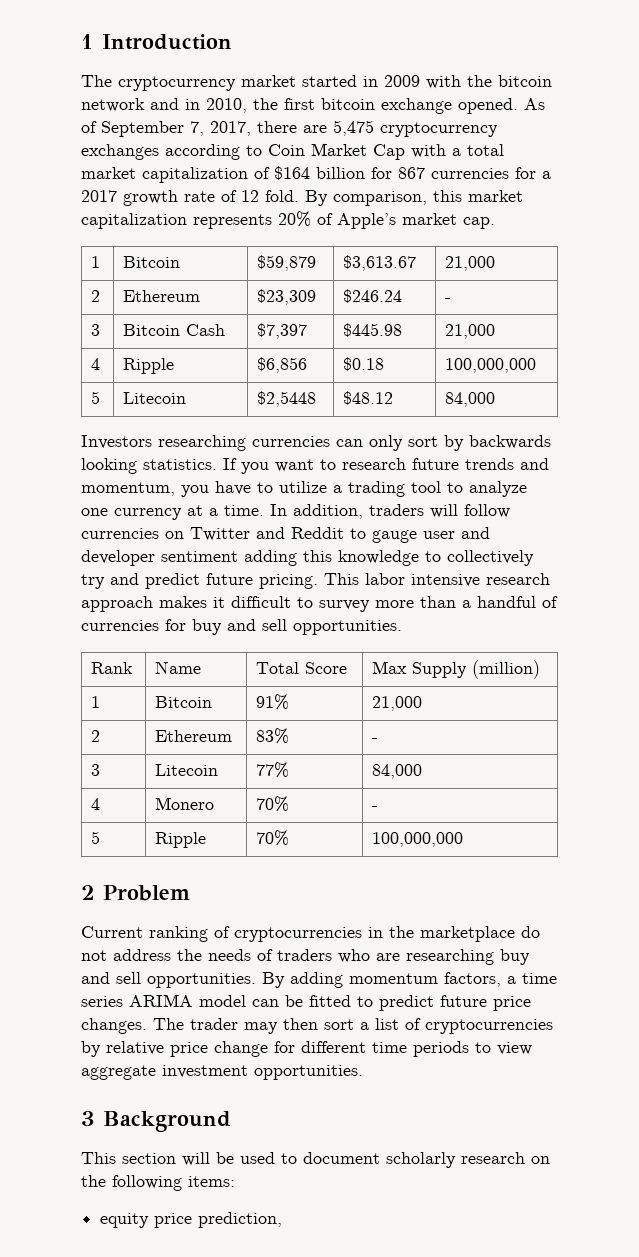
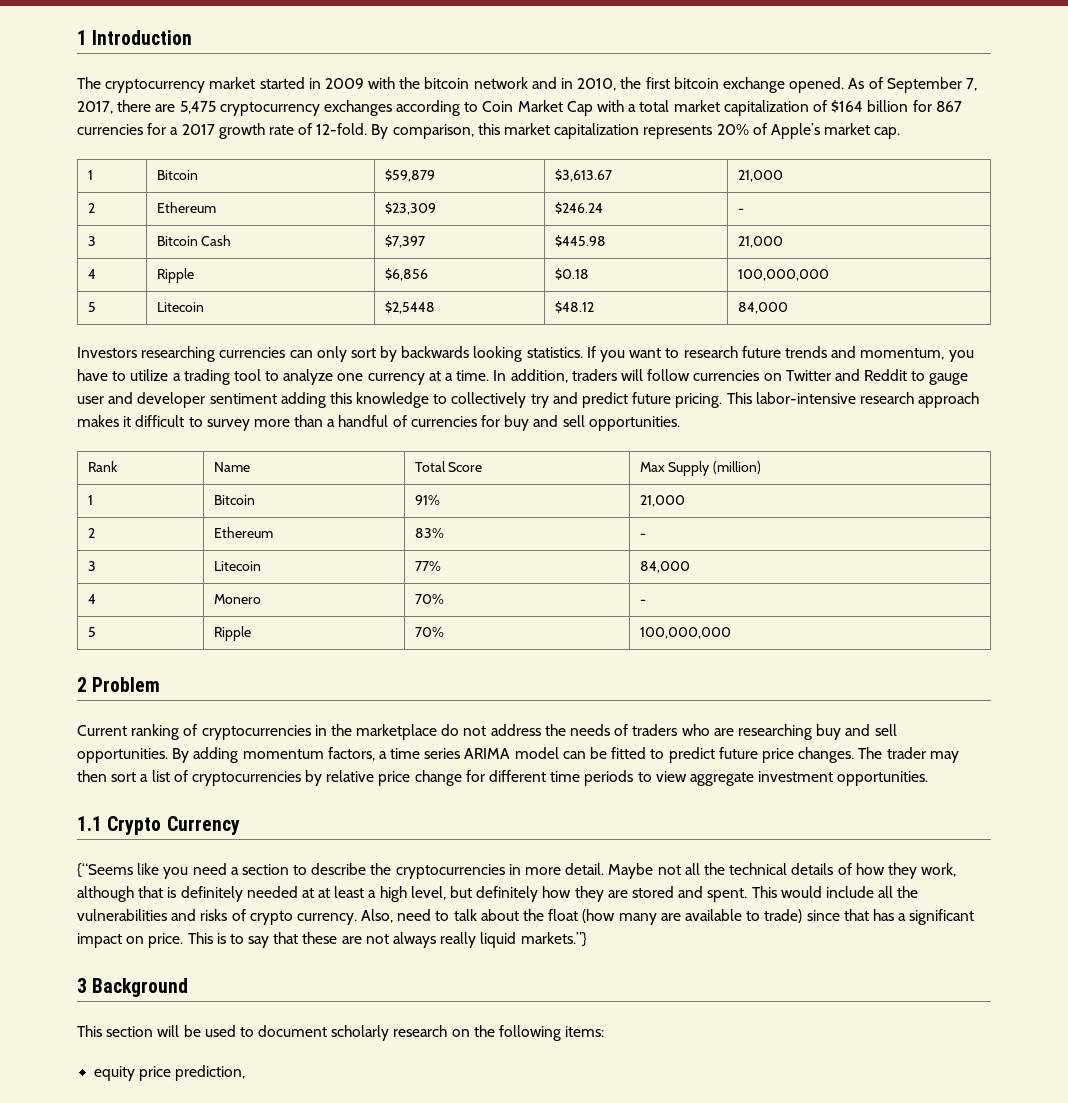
- As of September 7, 2017, there are 5,475 cryptocurrency exchanges according to Coin Market Cap with a total market capitalization of $164 billion for 867 currencies for a 2017 growth rate of 12 fold.
+ As of September 7, 2017, there are 5,475 cryptocurrency exchanges according to Coin Market Cap with a total market capitalization of $164 billion for 867 currencies for a 2017 growth rate of 12-fold.
- This labor intensive research approach makes it difficult to survey more than a handful of currencies for buy and sell opportunities.
+ This labor-intensive research approach makes it difficult to survey more than a handful of currencies for buy and sell opportunities.
+ 1.1 Crypto Currency
+ {“Seems like you need a section to describe the cryptocurrencies in more detail. Maybe not all the technical details of how they work, although that is definitely needed at at least a high level, but definitely how they are stored and spent. This would include all the vulnerabilities and risks of crypto currency. Also, need to talk about the float (how many are available to trade) since that has a significant impact on price. This is to say that these are not always really liquid markets.”}

